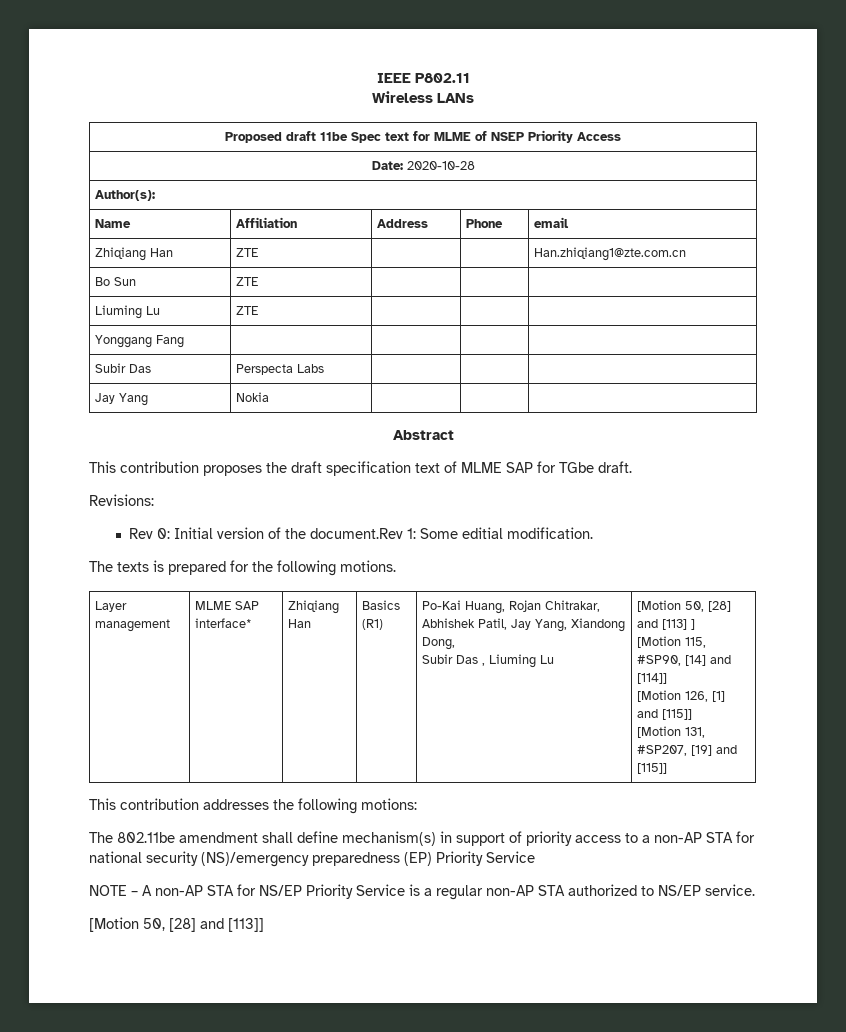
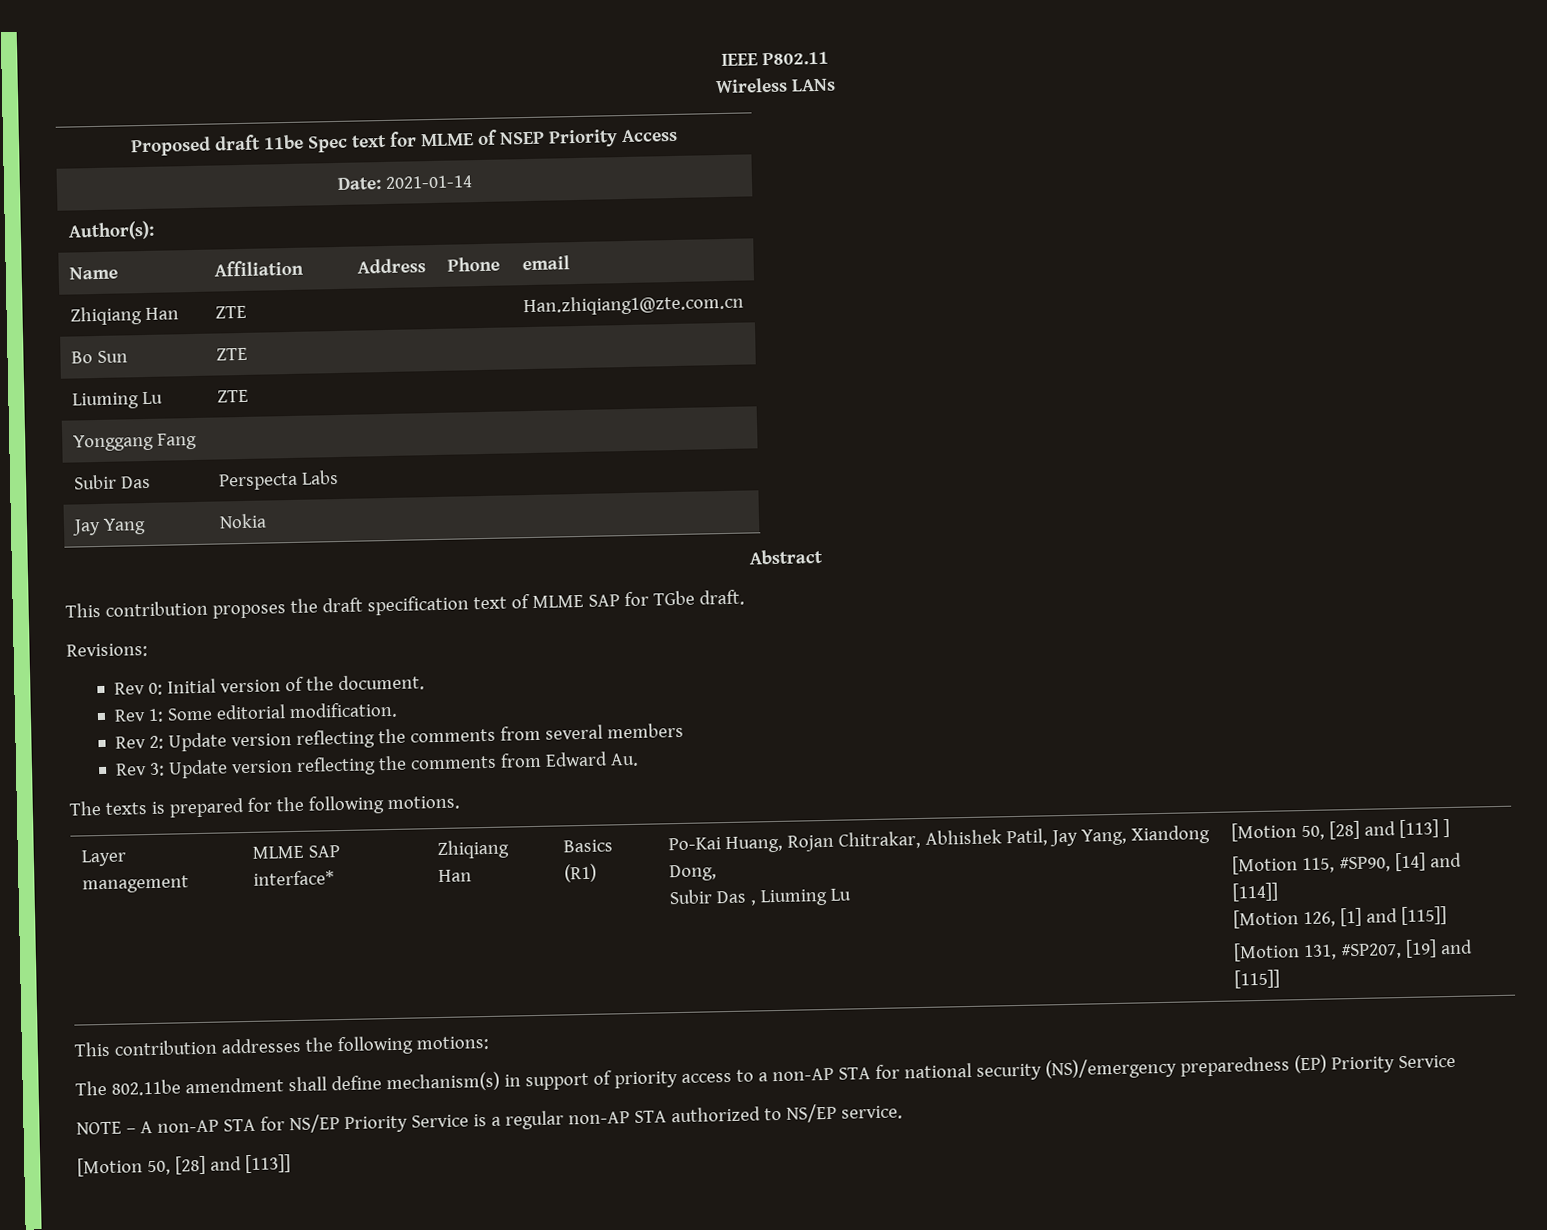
- Date: 2020-10-28
+ Date: 2021-01-14
- Rev 0: Initial version of the document.Rev 1: Some editial modification.
+ Rev 0: Initial version of the document.
+ Rev 1: Some editorial modification.
+ Rev 2: Update version reflecting the comments from several members
+ Rev 3: Update version reflecting the comments from Edward Au.

